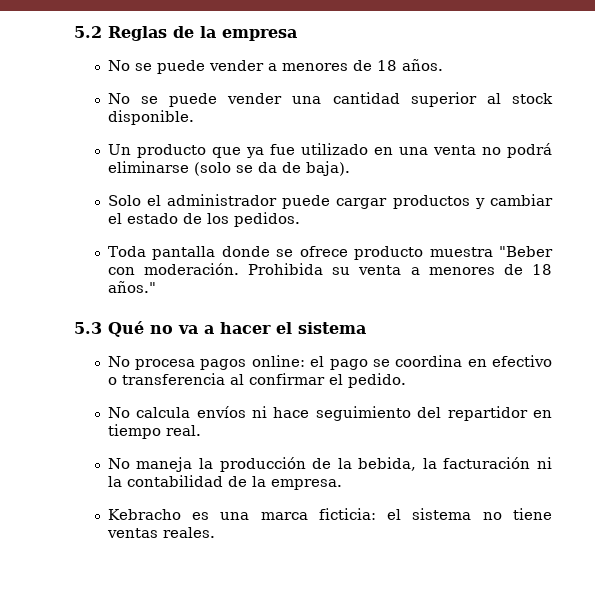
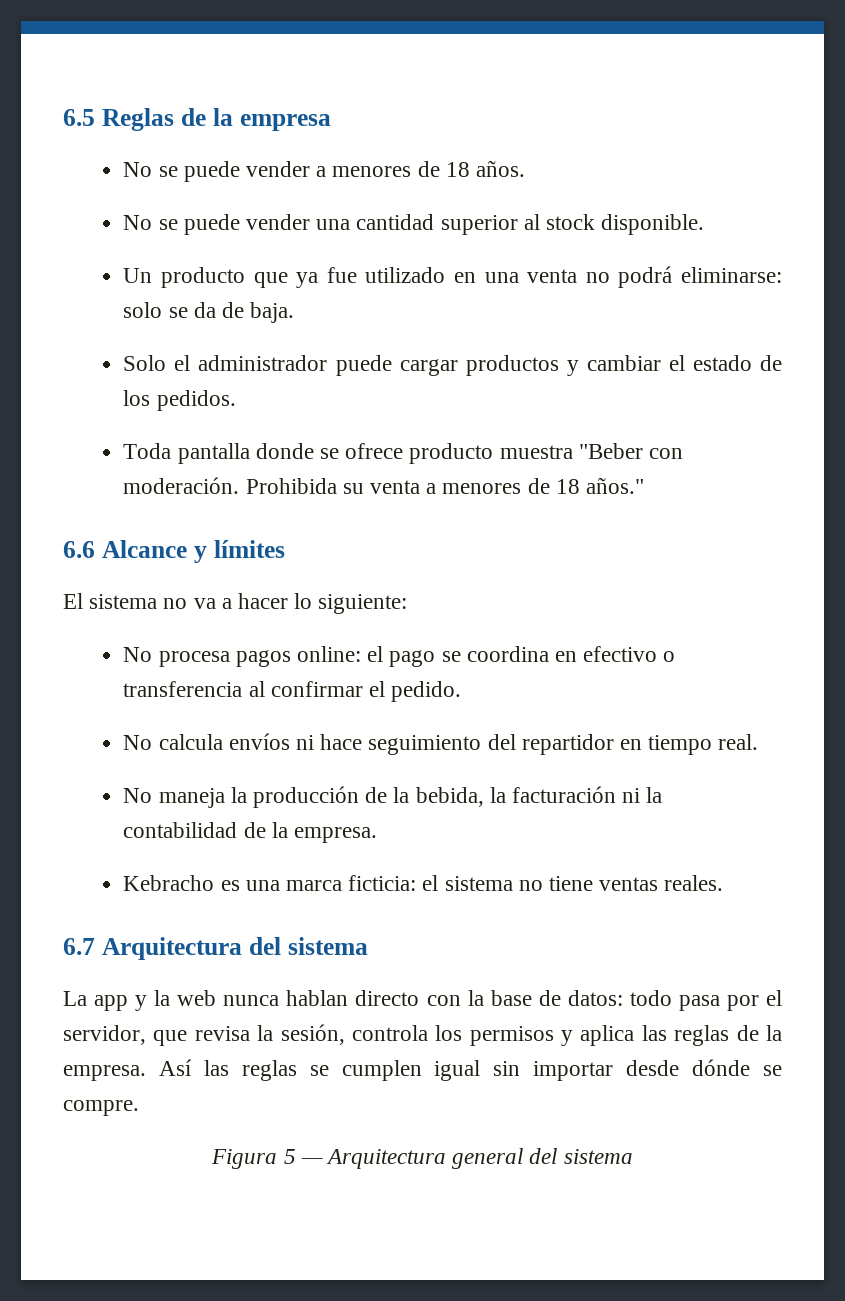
- 5.2 Reglas de la empresa
+ 6.5 Reglas de la empresa
- Un producto que ya fue utilizado en una venta no podrá eliminarse (solo se da de baja).
+ Un producto que ya fue utilizado en una venta no podrá eliminarse: solo se da de baja.
- 5.3 Qué no va a hacer el sistema
+ 6.6 Alcance y límites
+ El sistema no va a hacer lo siguiente:
+ 6.7 Arquitectura del sistema
+ La app y la web nunca hablan directo con la base de datos: todo pasa por el servidor, que revisa la sesión, controla los permisos y aplica las reglas de la empresa. Así las reglas se cumplen igual sin importar desde dónde se compre.
+ Figura 5 — Arquitectura general del sistema

